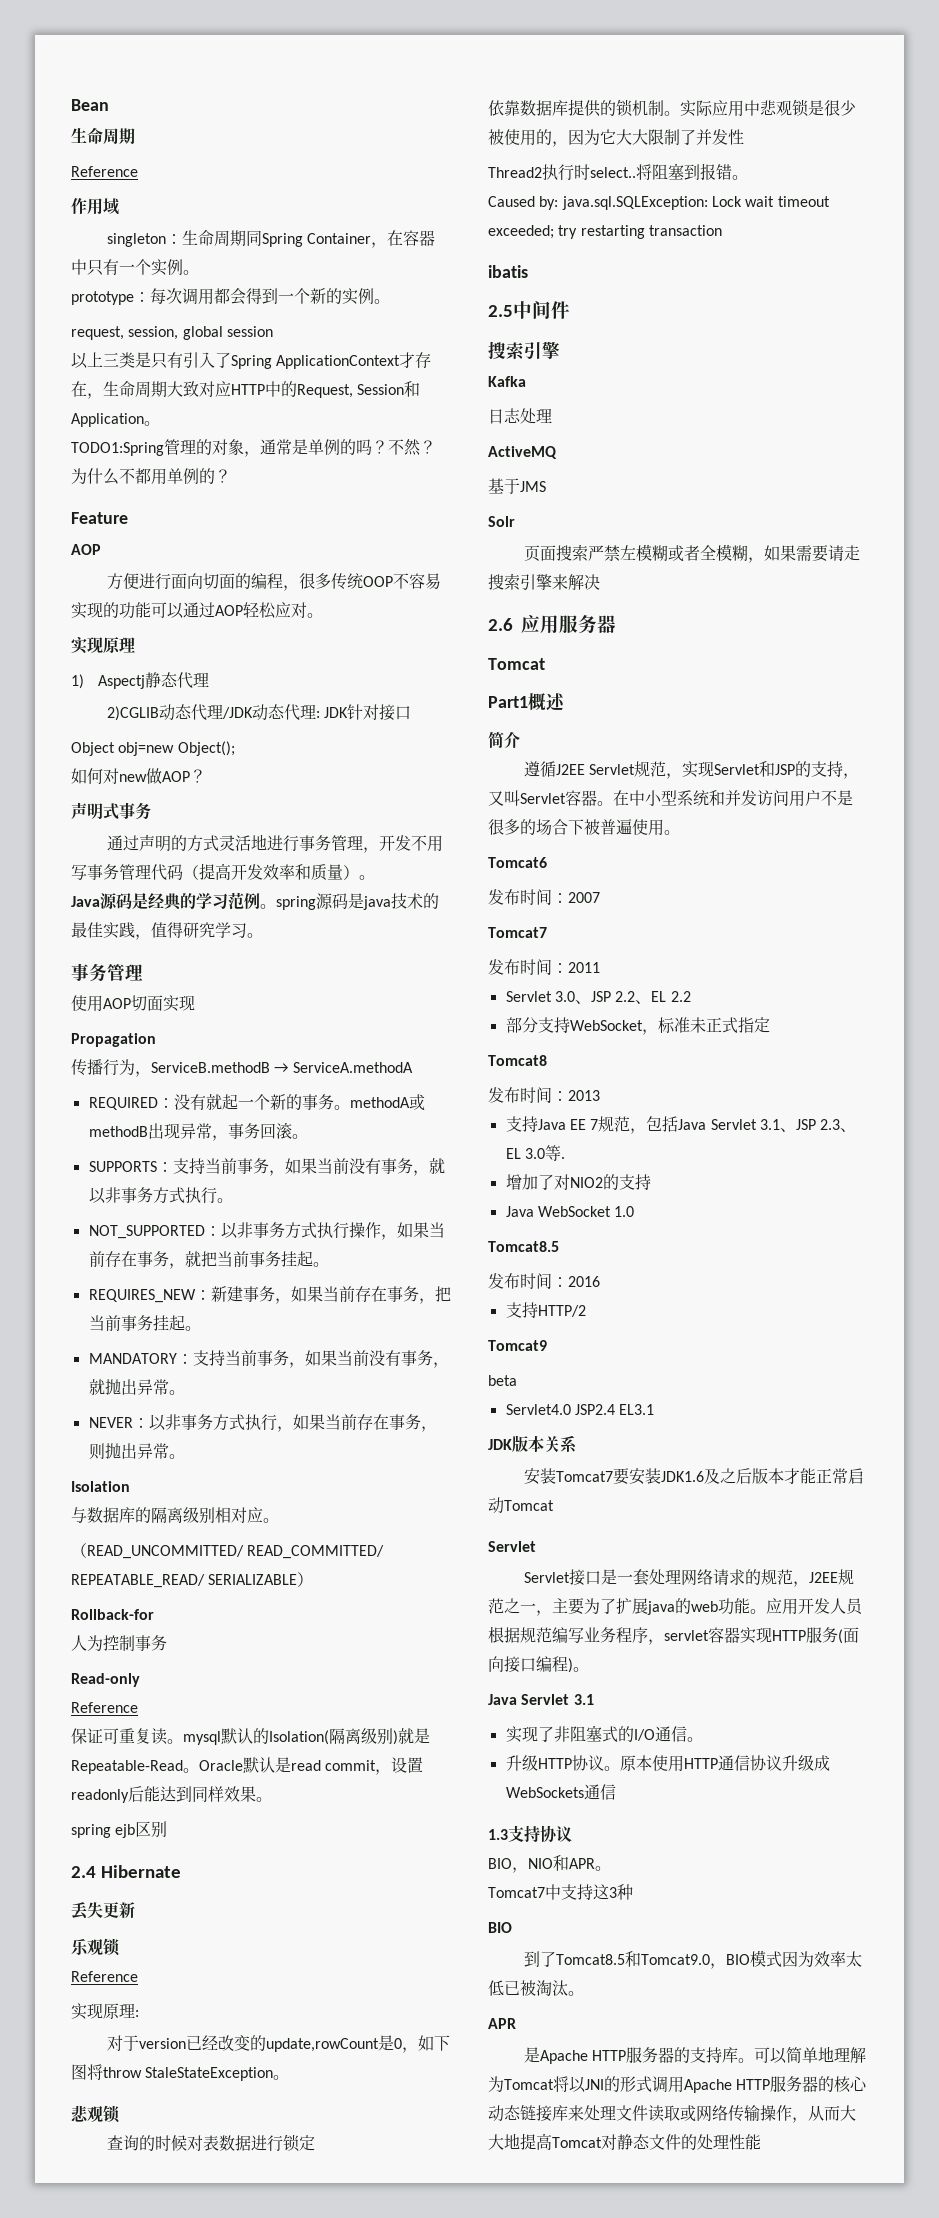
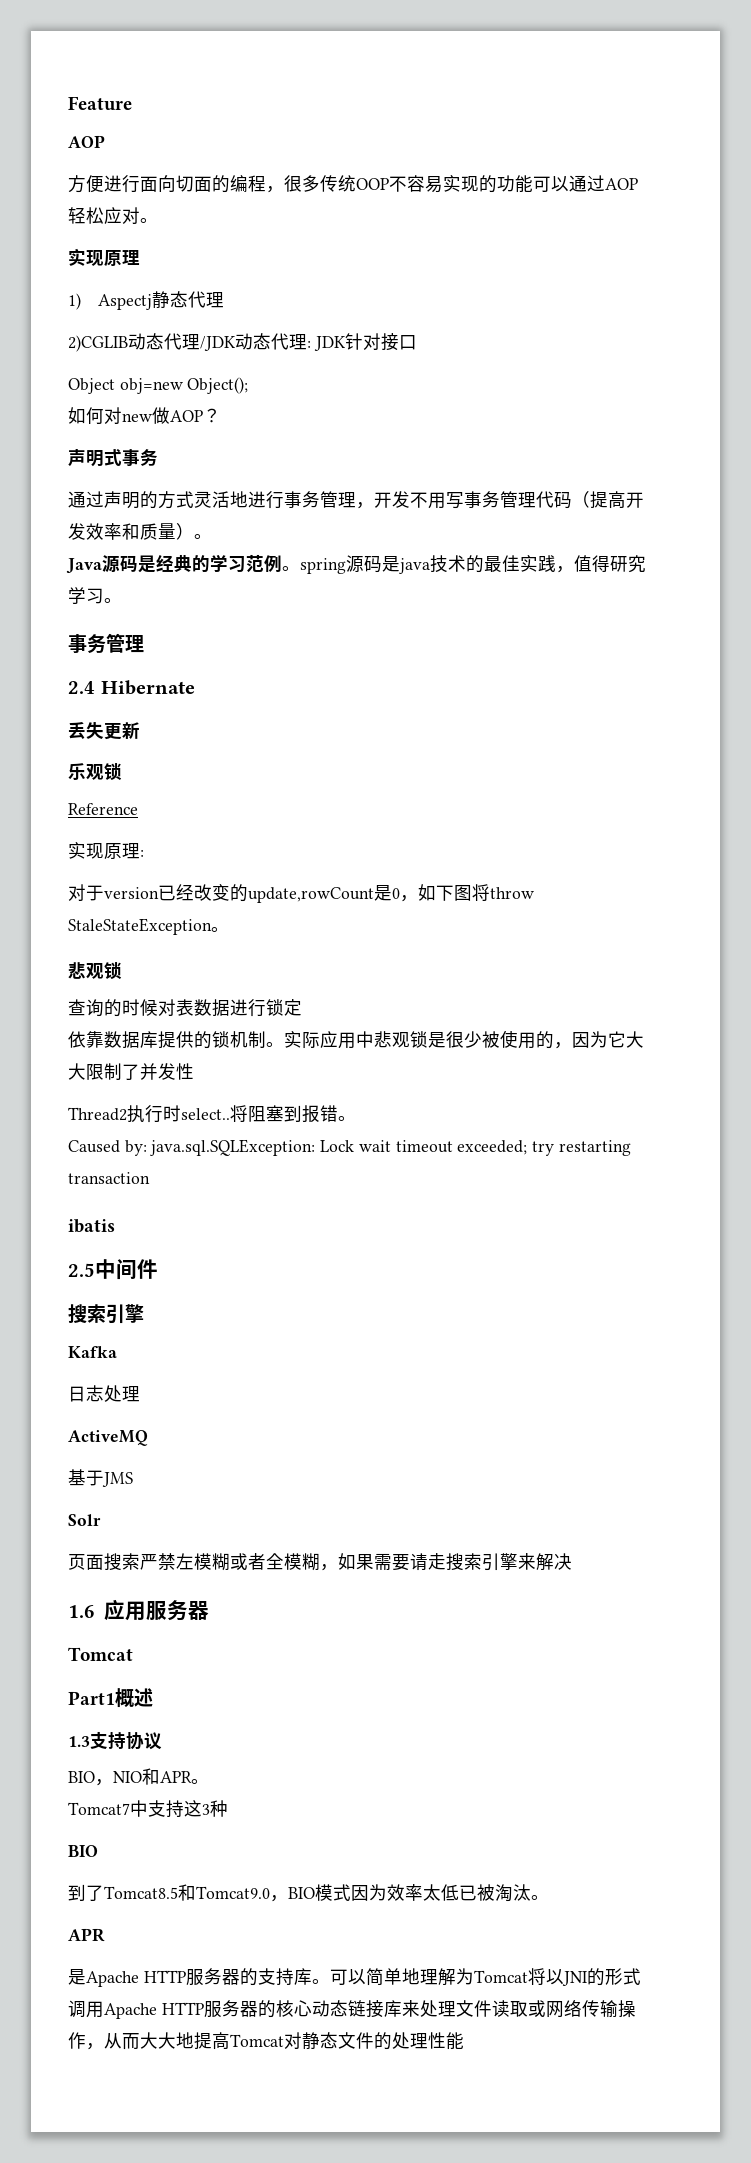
- Bean
- 生命周期
- Reference
- 作用域
- singleton：生命周期同Spring Container，在容器中只有一个实例。
- prototype：每次调用都会得到一个新的实例。
- request, session, global session
- 以上三类是只有引入了Spring ApplicationContext才存在，生命周期大致对应HTTP中的Request, Session和Application。
- TODO1:Spring管理的对象，通常是单例的吗？不然？为什么不都用单例的？
- 使用AOP切面实现
- Propagation
- 传播行为，ServiceB.methodB → ServiceA.methodA
- REQUIRED：没有就起一个新的事务。methodA或methodB出现异常，事务回滚。
- SUPPORTS：支持当前事务，如果当前没有事务，就以非事务方式执行。
- NOT_SUPPORTED：以非事务方式执行操作，如果当前存在事务，就把当前事务挂起。
- REQUIRES_NEW：新建事务，如果当前存在事务，把当前事务挂起。
- MANDATORY：支持当前事务，如果当前没有事务，就抛出异常。
- NEVER：以非事务方式执行，如果当前存在事务，则抛出异常。
- Isolation
- 与数据库的隔离级别相对应。
- （READ_UNCOMMITTED/ READ_COMMITTED/ REPEATABLE_READ/ SERIALIZABLE）
- Rollback-for
- 人为控制事务
- Read-only
- Reference
- 保证可重复读。mysql默认的Isolation(隔离级别)就是Repeatable-Read。Oracle默认是read commit，设置readonly后能达到同样效果。
- spring ejb区别
- 2.6应用服务器
+ 1.6应用服务器
- 简介
- 遵循J2EE Servlet规范，实现Servlet和JSP的支持，又叫Servlet容器。在中小型系统和并发访问用户不是很多的场合下被普遍使用。
- Tomcat6
- 发布时间：2007
- Tomcat7
- 发布时间：2011
- Servlet 3.0、JSP 2.2、EL 2.2
- 部分支持WebSocket，标准未正式指定
- Tomcat8
- 发布时间：2013
- 支持Java EE 7规范，包括Java Servlet 3.1、JSP 2.3、EL 3.0等.
- 增加了对NIO2的支持
- Java WebSocket 1.0
- Tomcat8.5
- 发布时间：2016
- 支持HTTP/2
- Tomcat9
- beta
- Servlet4.0 JSP2.4 EL3.1
- JDK版本关系
- 安装Tomcat7要安装JDK1.6及之后版本才能正常启动Tomcat
- Servlet
- Servlet接口是一套处理网络请求的规范，J2EE规范之一，主要为了扩展java的web功能。应用开发人员根据规范编写业务程序，servlet容器实现HTTP服务(面向接口编程)。
- Java Servlet 3.1
- 实现了非阻塞式的I/O通信。
- 升级HTTP协议。原本使用HTTP通信协议升级成WebSockets通信

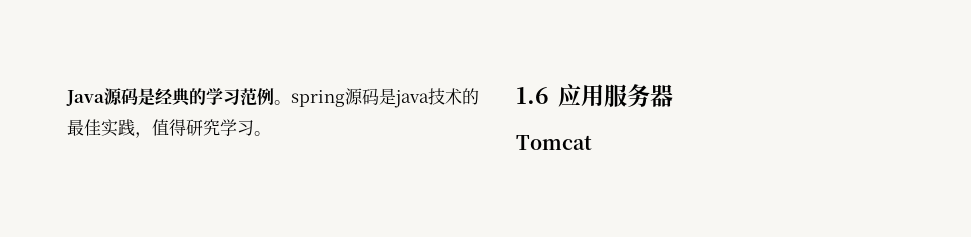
- Feature
- AOP
- 方便进行面向切面的编程，很多传统OOP不容易实现的功能可以通过AOP轻松应对。
- 实现原理
- 1) Aspectj静态代理
- 2)CGLIB动态代理/JDK动态代理: JDK针对接口
- Object obj=new Object();
- 如何对new做AOP？
- 声明式事务
- 通过声明的方式灵活地进行事务管理，开发不用写事务管理代码（提高开发效率和质量）。
  Java源码是经典的学习范例。spring源码是java技术的最佳实践，值得研究学习。
- 事务管理
- 2.4 Hibernate
- 丢失更新
- 乐观锁
- Reference
- 实现原理:
- 对于version已经改变的update,rowCount是0，如下图将throw StaleStateException。
- 悲观锁
- 查询的时候对表数据进行锁定
- 依靠数据库提供的锁机制。实际应用中悲观锁是很少被使用的，因为它大大限制了并发性
- Thread2执行时select..将阻塞到报错。
- Caused by: java.sql.SQLException: Lock wait timeout exceeded; try restarting transaction
- ibatis
- 2.5中间件
- 搜索引擎
- Kafka
- 日志处理
- ActiveMQ
- 基于JMS
- Solr
- 页面搜索严禁左模糊或者全模糊，如果需要请走搜索引擎来解决
- Part1概述
- 1.3支持协议
- BIO，NIO和APR。
- Tomcat7中支持这3种
- BIO
- 到了Tomcat8.5和Tomcat9.0，BIO模式因为效率太低已被淘汰。
- APR
- 是Apache HTTP服务器的支持库。可以简单地理解为Tomcat将以JNI的形式调用Apache HTTP服务器的核心动态链接库来处理文件读取或网络传输操作，从而大大地提高Tomcat对静态文件的处理性能

